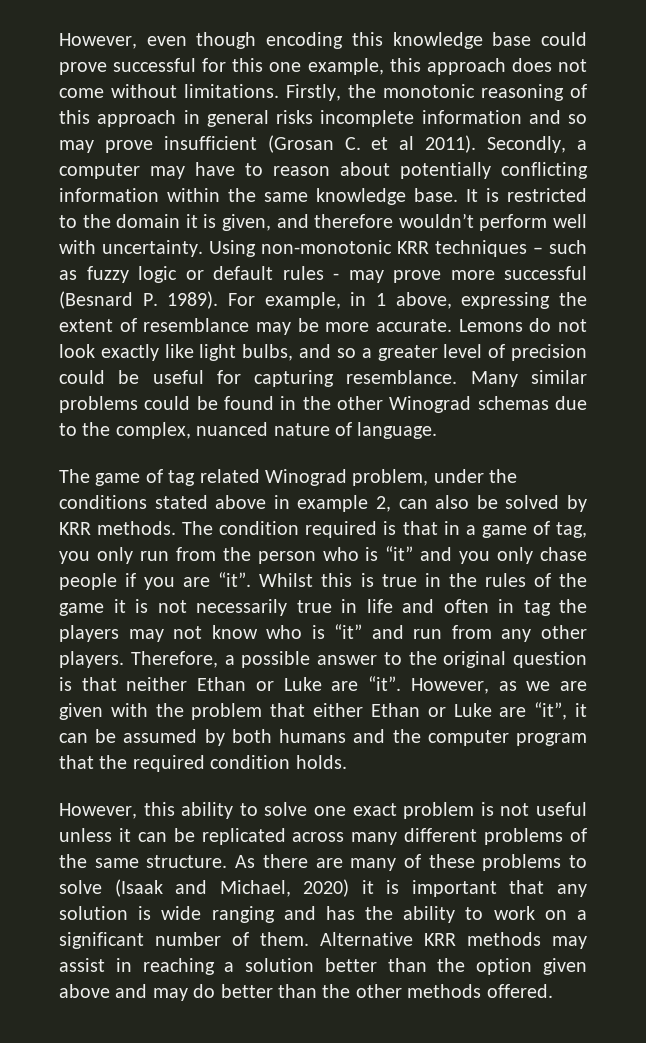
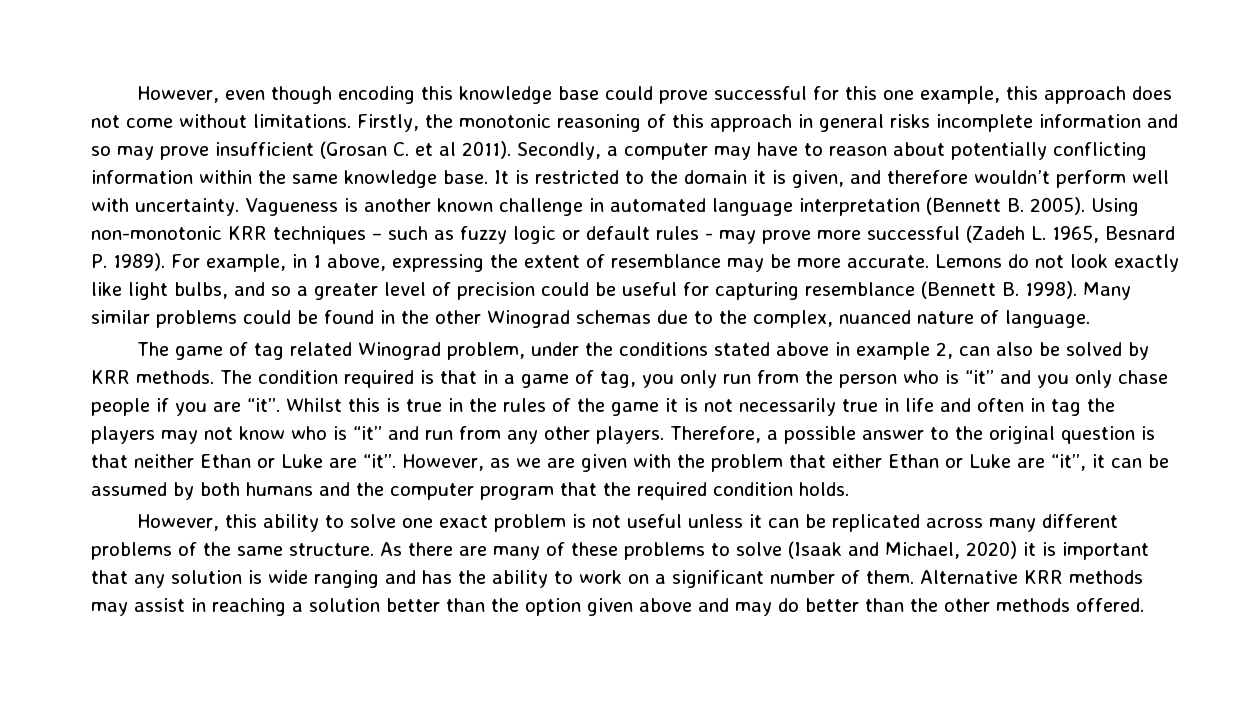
+ Vagueness is another known challenge in automated language interpretation (Bennett B. 2005).
- Using non-monotonic KRR techniques – such as fuzzy logic or default rules - may prove more successful (Besnard P. 1989).
+ Using non-monotonic KRR techniques – such as fuzzy logic or default rules - may prove more successful (Zadeh L. 1965, Besnard P. 1989).
- Lemons do not look exactly like light bulbs, and so a greater level of precision could be useful for capturing resemblance.
+ Lemons do not look exactly like light bulbs, and so a greater level of precision could be useful for capturing resemblance (Bennett B. 1998).

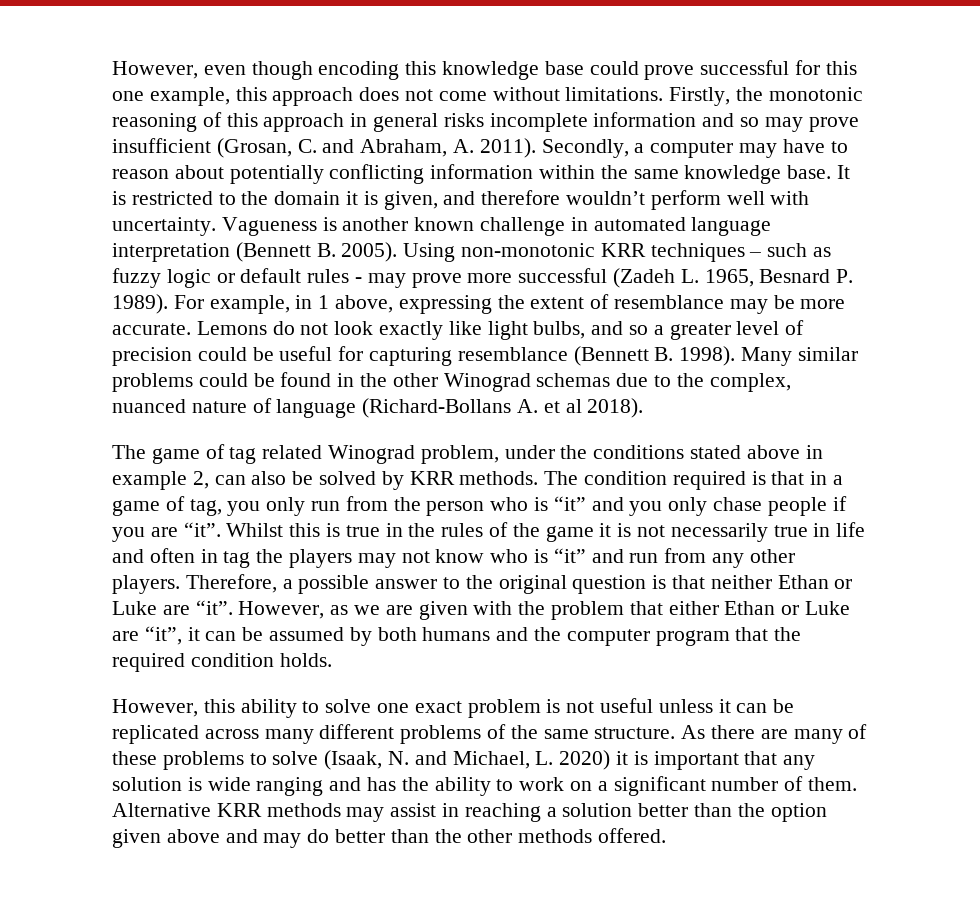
- Firstly, the monotonic reasoning of this approach in general risks incomplete information and so may prove insufficient (Grosan C. et al 2011).
+ Firstly, the monotonic reasoning of this approach in general risks incomplete information and so may prove insufficient (Grosan, C. and Abraham, A. 2011).
- Many similar problems could be found in the other Winograd schemas due to the complex, nuanced nature of language.
+ Many similar problems could be found in the other Winograd schemas due to the complex, nuanced nature of language (Richard-Bollans A. et al 2018).
- As there are many of these problems to solve (Isaak and Michael, 2020) it is important that any solution is wide ranging and has the ability to work on a significant number of them.
+ As there are many of these problems to solve (Isaak, N. and Michael, L. 2020) it is important that any solution is wide ranging and has the ability to work on a significant number of them.

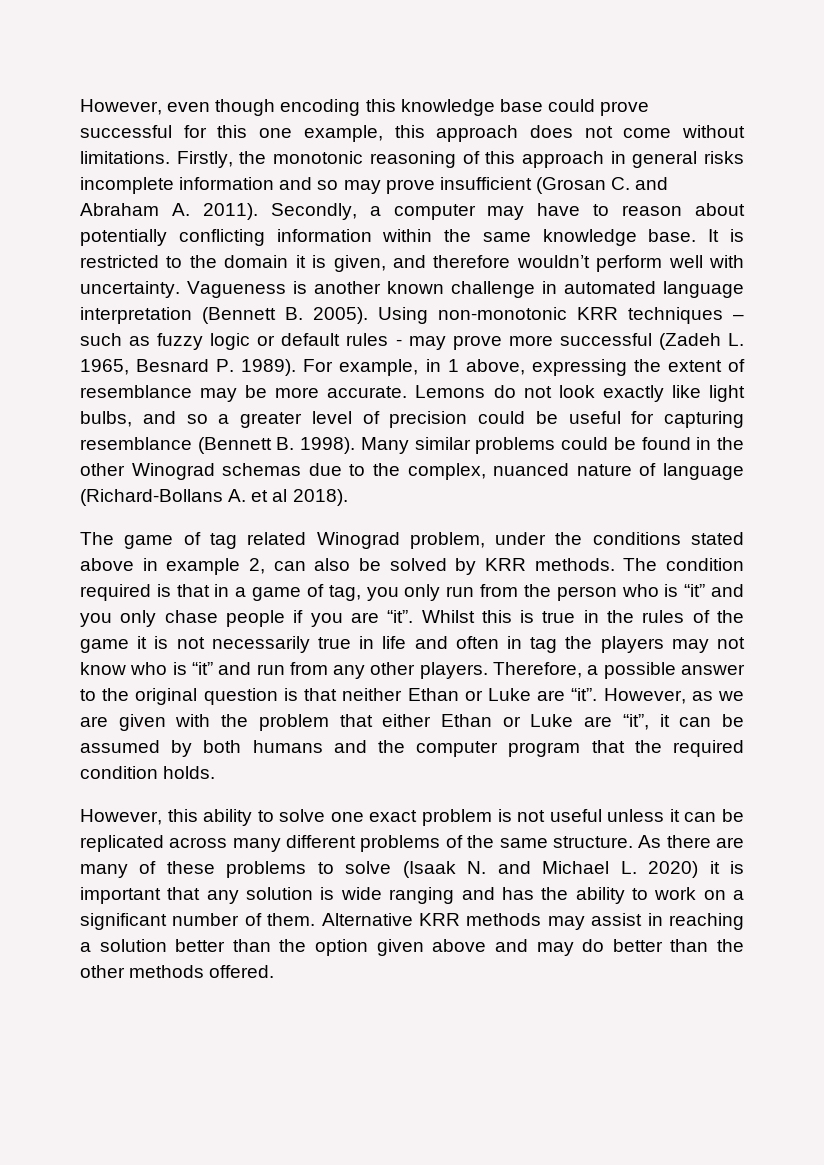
- Firstly, the monotonic reasoning of this approach in general risks incomplete information and so may prove insufficient (Grosan, C. and Abraham, A. 2011).
+ Firstly, the monotonic reasoning of this approach in general risks incomplete information and so may prove insufficient (Grosan C. and Abraham A. 2011).
- As there are many of these problems to solve (Isaak, N. and Michael, L. 2020) it is important that any solution is wide ranging and has the ability to work on a significant number of them.
+ As there are many of these problems to solve (Isaak N. and Michael L. 2020) it is important that any solution is wide ranging and has the ability to work on a significant number of them.

